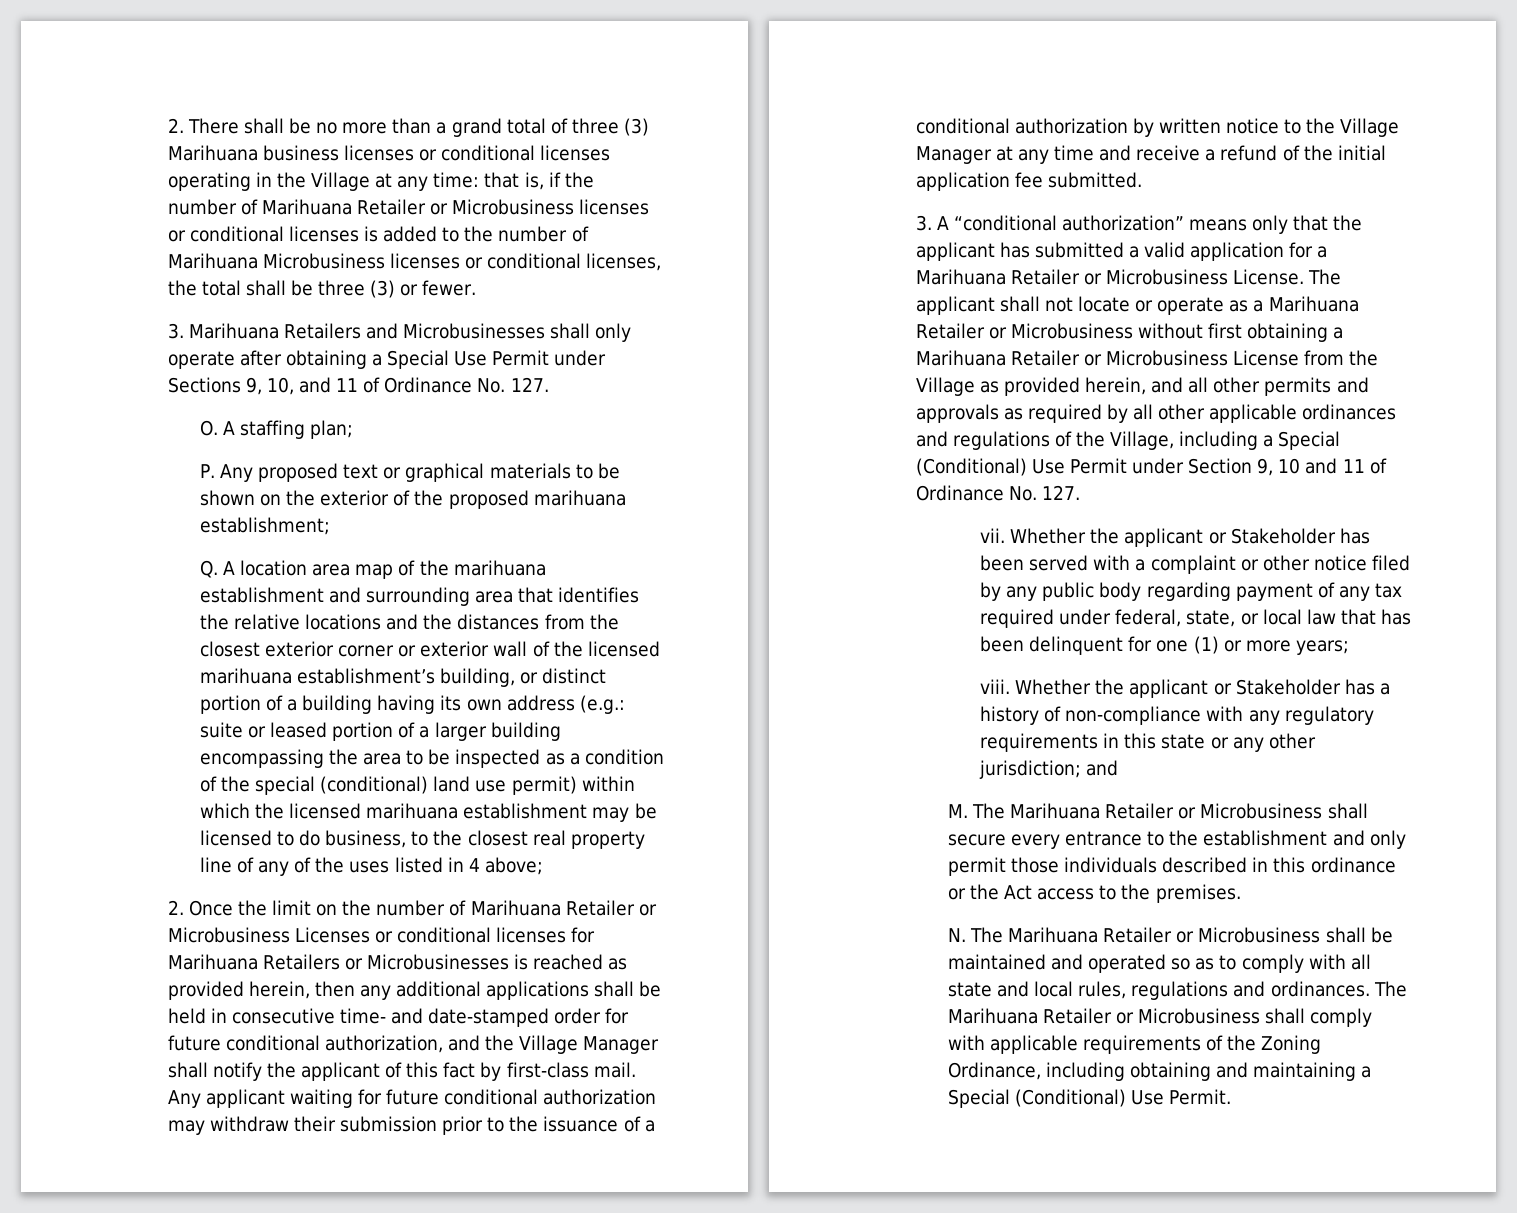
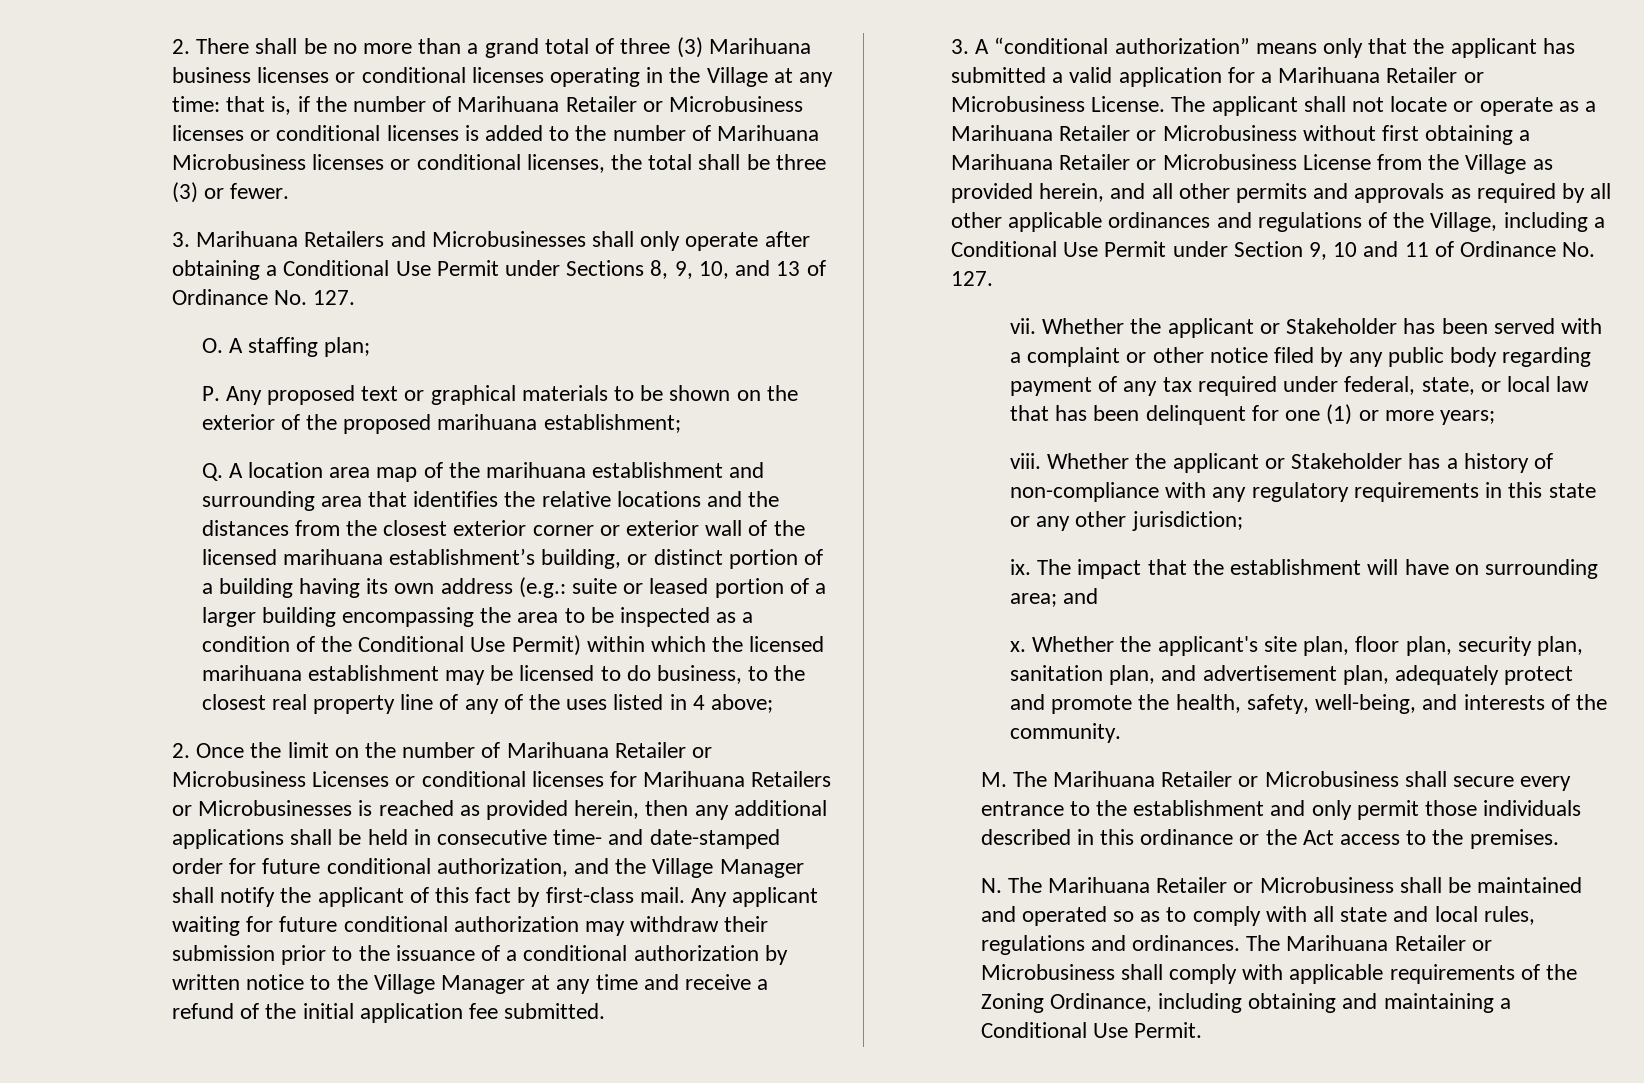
- 3. Marihuana Retailers and Microbusinesses shall only operate after obtaining a Special Use Permit under Sections 9, 10, and 11 of Ordinance No. 127.
+ 3. Marihuana Retailers and Microbusinesses shall only operate after obtaining a Conditional Use Permit under Sections 8, 9, 10, and 13 of Ordinance No. 127.
- suite or leased portion of a larger building encompassing the area to be inspected as a condition of the special (conditional) land use permit) within which the licensed marihuana establishment may be licensed to do business, to the closest real property line of any of the uses listed in 4 above;
+ suite or leased portion of a larger building encompassing the area to be inspected as a condition of the Conditional Use Permit) within which the licensed marihuana establishment may be licensed to do business, to the closest real property line of any of the uses listed in 4 above;
- The applicant shall not locate or operate as a Marihuana Retailer or Microbusiness without first obtaining a Marihuana Retailer or Microbusiness License from the Village as provided herein, and all other permits and approvals as required by all other applicable ordinances and regulations of the Village, including a Special (Conditional) Use Permit under Section 9, 10 and 11 of Ordinance No. 127.
+ The applicant shall not locate or operate as a Marihuana Retailer or Microbusiness without first obtaining a Marihuana Retailer or Microbusiness License from the Village as provided herein, and all other permits and approvals as required by all other applicable ordinances and regulations of the Village, including a Conditional Use Permit under Section 9, 10 and 11 of Ordinance No. 127.
- Whether the applicant or Stakeholder has a history of non-compliance with any regulatory requirements in this state or any other jurisdiction; and
+ Whether the applicant or Stakeholder has a history of non-compliance with any regulatory requirements in this state or any other jurisdiction;
+ ix. The impact that the establishment will have on surrounding area; and
+ x. Whether the applicant's site plan, floor plan, security plan, sanitation plan, and advertisement plan, adequately protect and promote the health, safety, well-being, and interests of the community.
- The Marihuana Retailer or Microbusiness shall comply with applicable requirements of the Zoning Ordinance, including obtaining and maintaining a Special (Conditional) Use Permit.
+ The Marihuana Retailer or Microbusiness shall comply with applicable requirements of the Zoning Ordinance, including obtaining and maintaining a Conditional Use Permit.

